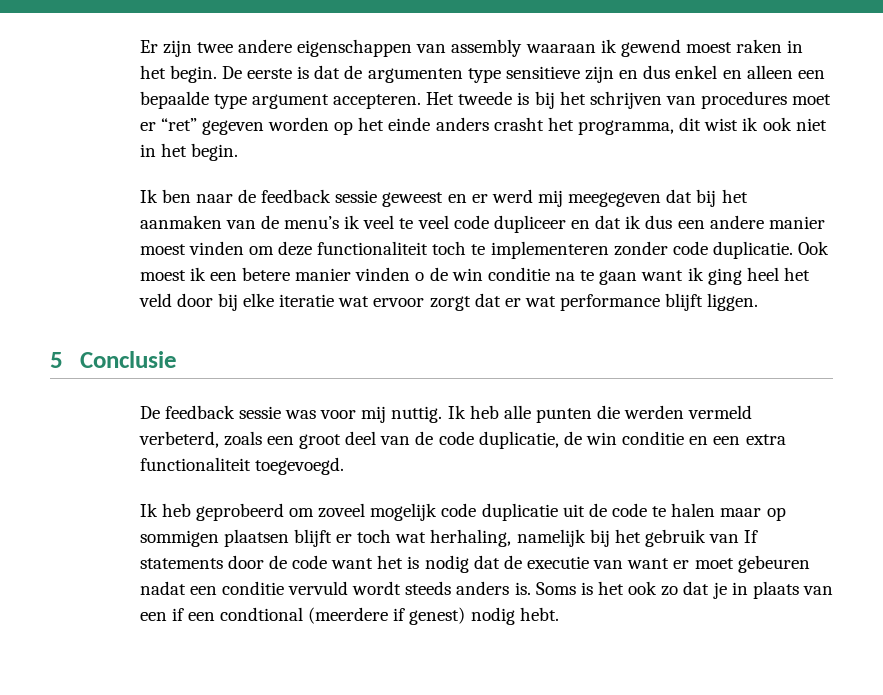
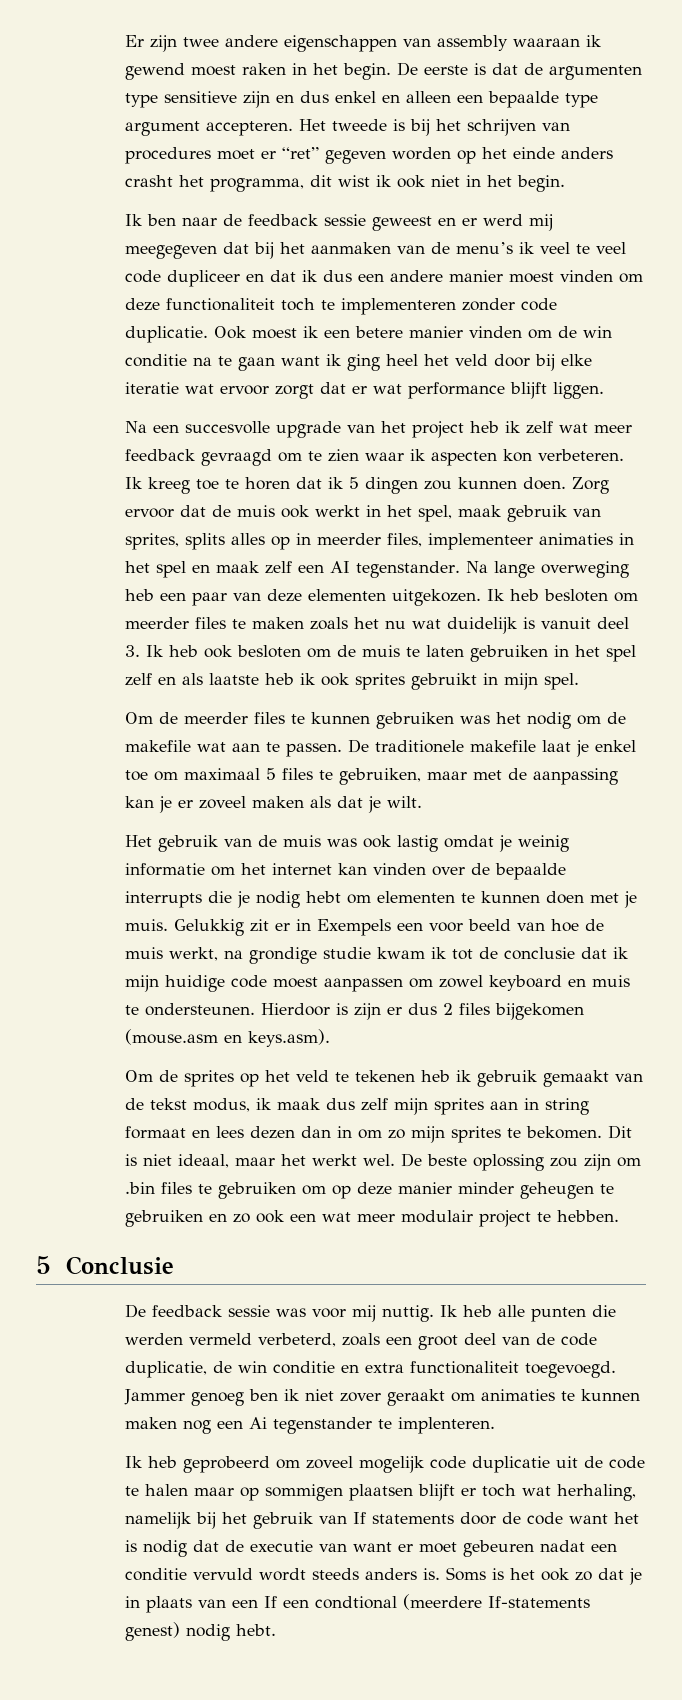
- Ook moest ik een betere manier vinden o de win conditie na te gaan want ik ging heel het veld door bij elke iteratie wat ervoor zorgt dat er wat performance blijft liggen.
+ Ook moest ik een betere manier vinden om de win conditie na te gaan want ik ging heel het veld door bij elke iteratie wat ervoor zorgt dat er wat performance blijft liggen.
+ Na een succesvolle upgrade van het project heb ik zelf wat meer feedback gevraagd om te zien waar ik aspecten kon verbeteren. Ik kreeg toe te horen dat ik 5 dingen zou kunnen doen. Zorg ervoor dat de muis ook werkt in het spel, maak gebruik van sprites, splits alles op in meerder files, implementeer animaties in het spel en maak zelf een AI tegenstander. Na lange overweging heb een paar van deze elementen uitgekozen. Ik heb besloten om meerder files te maken zoals het nu wat duidelijk is vanuit deel 3. Ik heb ook besloten om de muis te laten gebruiken in het spel zelf en als laatste heb ik ook sprites gebruikt in mijn spel.
+ Om de meerder files te kunnen gebruiken was het nodig om de makefile wat aan te passen. De traditionele makefile laat je enkel toe om maximaal 5 files te gebruiken, maar met de aanpassing kan je er zoveel maken als dat je wilt.
+ Het gebruik van de muis was ook lastig omdat je weinig informatie om het internet kan vinden over de bepaalde interrupts die je nodig hebt om elementen te kunnen doen met je muis. Gelukkig zit er in Exempels een voor beeld van hoe de muis werkt, na grondige studie kwam ik tot de conclusie dat ik mijn huidige code moest aanpassen om zowel keyboard en muis te ondersteunen. Hierdoor is zijn er dus 2 files bijgekomen (mouse.asm en keys.asm).
+ Om de sprites op het veld te tekenen heb ik gebruik gemaakt van de tekst modus, ik maak dus zelf mijn sprites aan in string formaat en lees dezen dan in om zo mijn sprites te bekomen. Dit is niet ideaal, maar het werkt wel. De beste oplossing zou zijn om .bin files te gebruiken om op deze manier minder geheugen te gebruiken en zo ook een wat meer modulair project te hebben.
- Ik heb alle punten die werden vermeld verbeterd, zoals een groot deel van de code duplicatie, de win conditie en een extra functionaliteit toegevoegd.
+ Ik heb alle punten die werden vermeld verbeterd, zoals een groot deel van de code duplicatie, de win conditie en extra functionaliteit toegevoegd. Jammer genoeg ben ik niet zover geraakt om animaties te kunnen maken nog een Ai tegenstander te implenteren.
- Soms is het ook zo dat je in plaats van een if een condtional (meerdere if genest) nodig hebt.
+ Soms is het ook zo dat je in plaats van een If een condtional (meerdere If-statements genest) nodig hebt.

